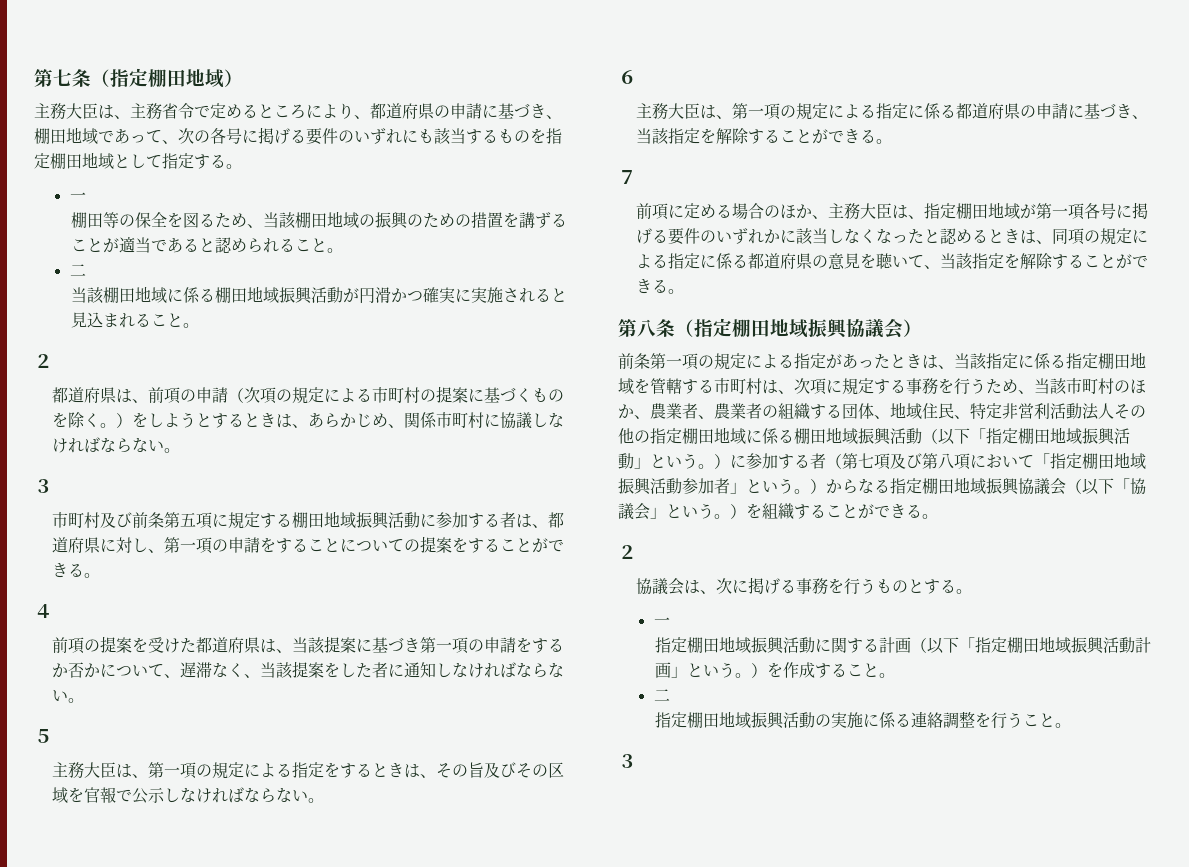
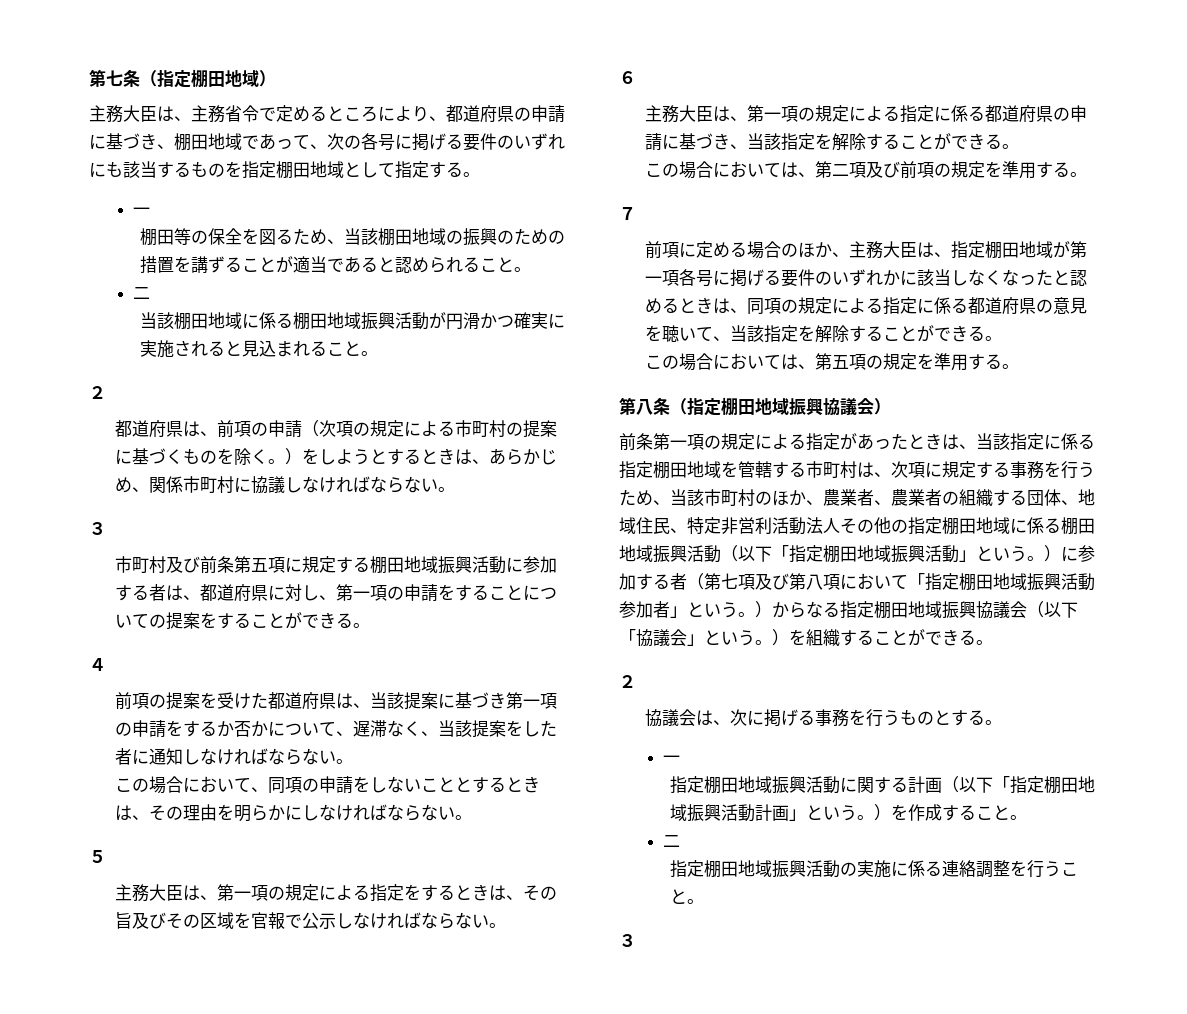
+ この場合において、同項の申請をしないこととするときは、その理由を明らかにしなければならない。
+ この場合においては、第二項及び前項の規定を準用する。
+ この場合においては、第五項の規定を準用する。

